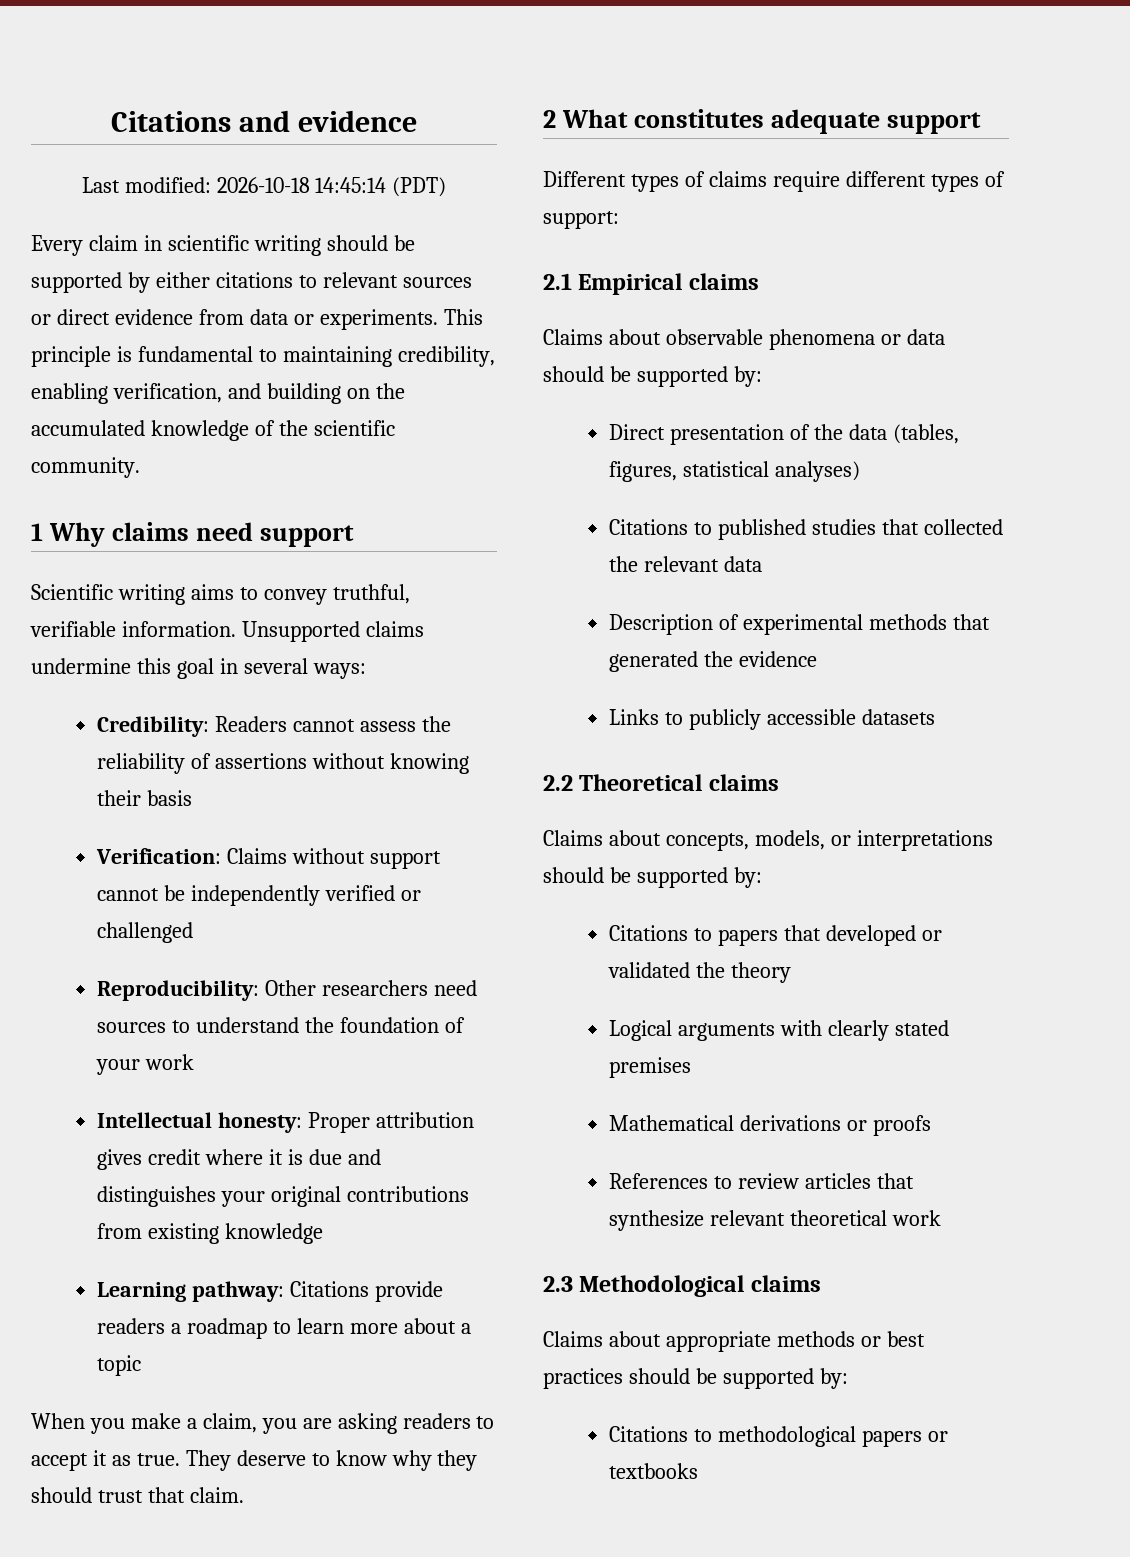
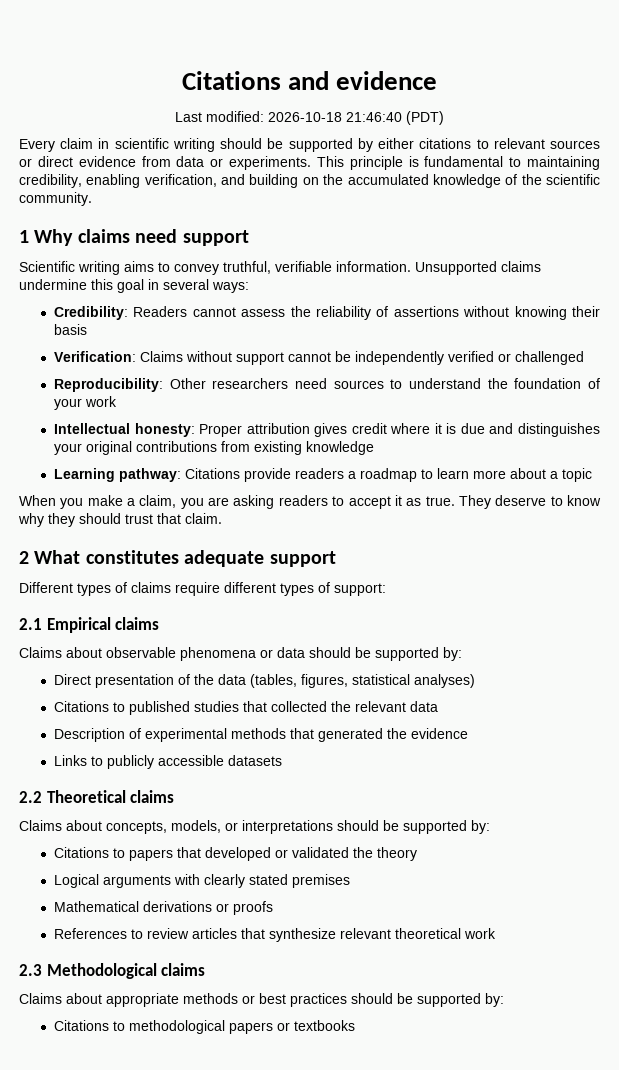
- Last modified: 2026-10-18 14:45:14 (PDT)
+ Last modified: 2026-10-18 21:46:40 (PDT)

